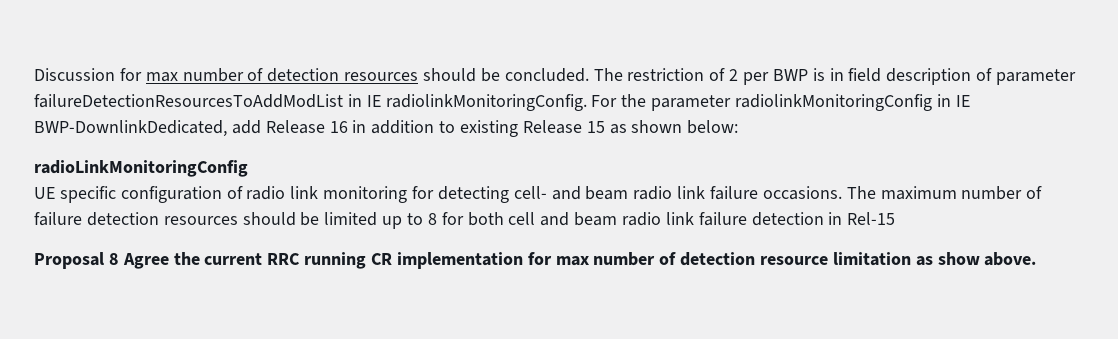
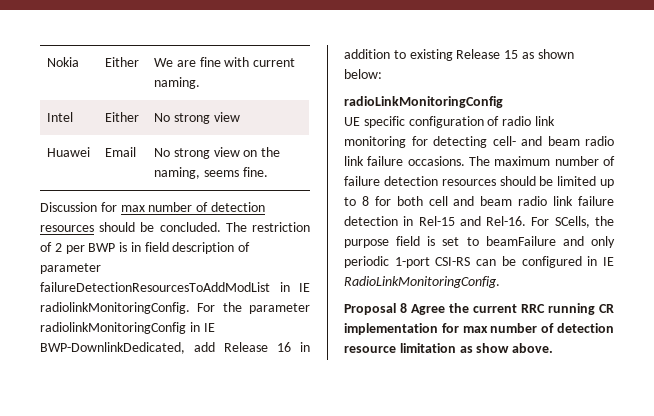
+ Nokia | Either | We are fine with current naming.
+ Intel | Either | No strong view
+ Huawei | Email | No strong view on the naming, seems fine.
- The maximum number of failure detection resources should be limited up to 8 for both cell and beam radio link failure detection in Rel-15
+ The maximum number of failure detection resources should be limited up to 8 for both cell and beam radio link failure detection in Rel-15 and Rel-16. For SCells, the purpose field is set to beamFailure and only periodic 1-port CSI-RS can be configured in IE RadioLinkMonitoringConfig.

